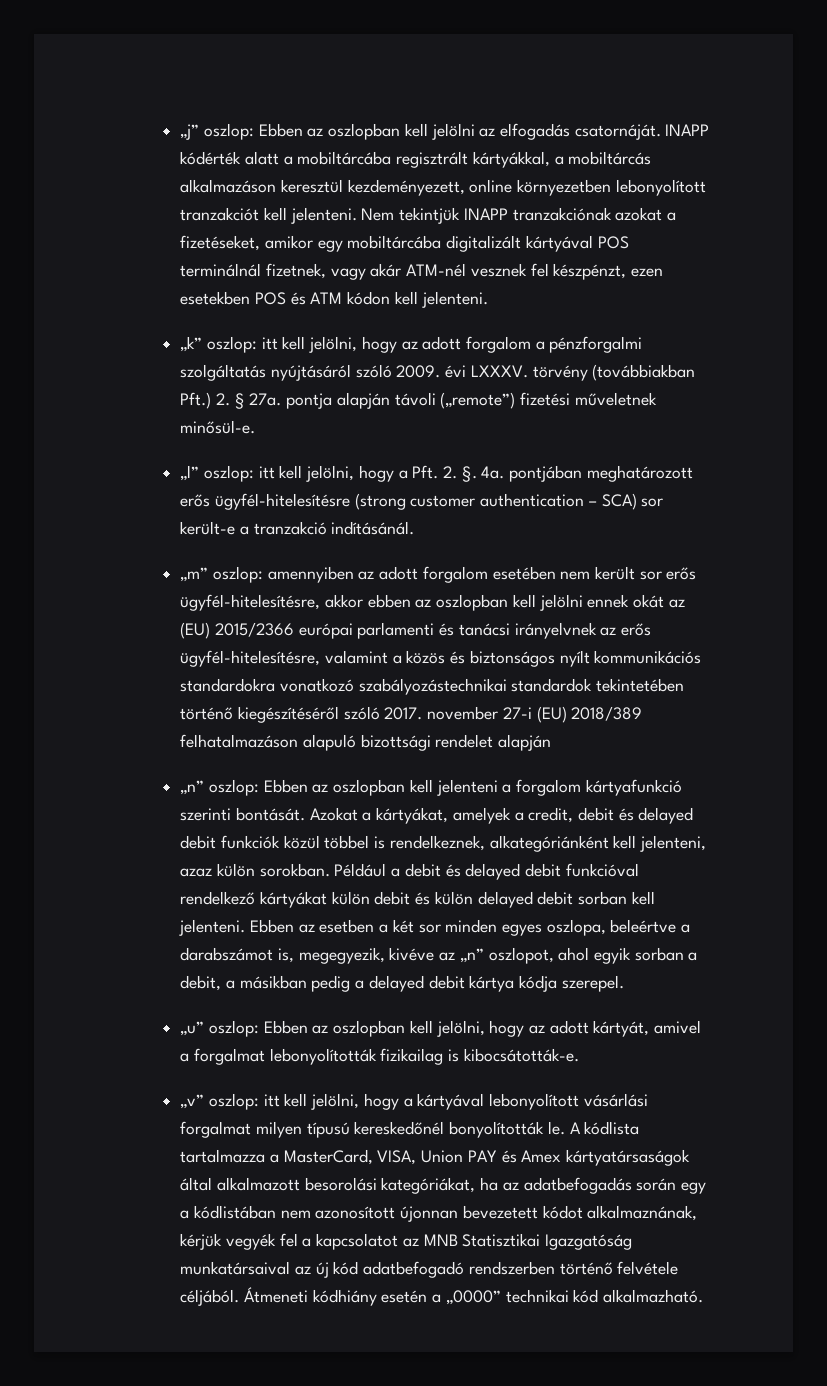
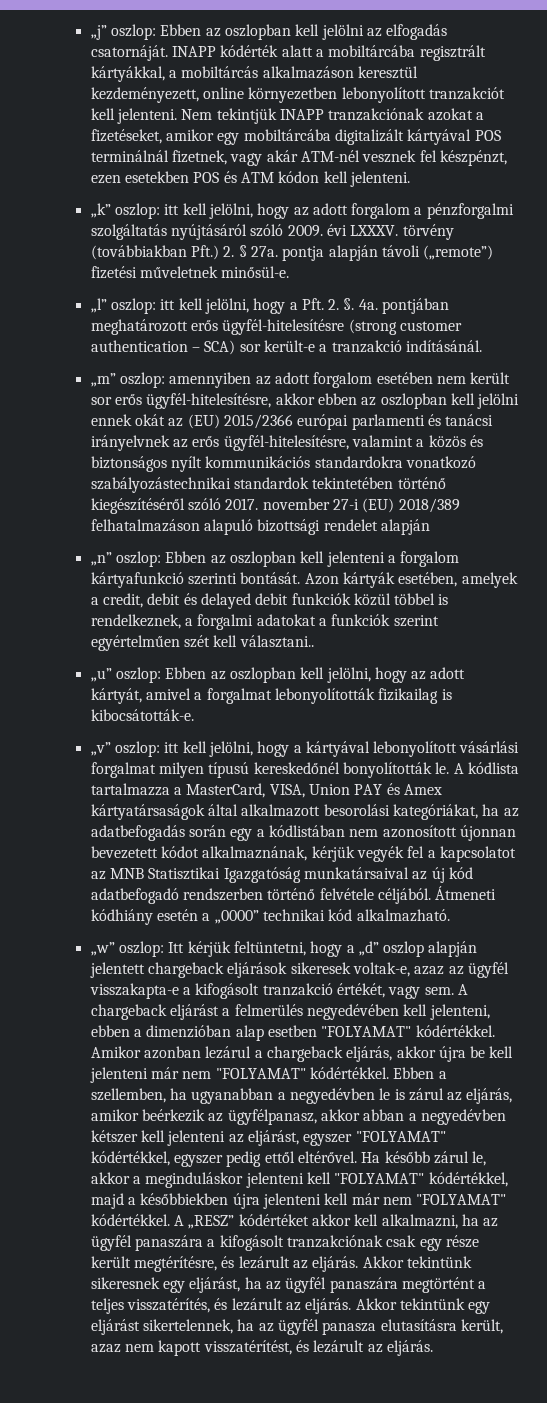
- Azokat a kártyákat, amelyek a credit, debit és delayed debit funkciók közül többel is rendelkeznek, alkategóriánként kell jelenteni, azaz külön sorokban. Például a debit és delayed debit funkcióval rendelkező kártyákat külön debit és külön delayed debit sorban kell jelenteni. Ebben az esetben a két sor minden egyes oszlopa, beleértve a darabszámot is, megegyezik, kivéve az „n” oszlopot, ahol egyik sorban a debit, a másikban pedig a delayed debit kártya kódja szerepel.
+ Azon kártyák esetében, amelyek a credit, debit és delayed debit funkciók közül többel is rendelkeznek, a forgalmi adatokat a funkciók szerint egyértelműen szét kell választani..
+ „w” oszlop: Itt kérjük feltüntetni, hogy a „d” oszlop alapján jelentett chargeback eljárások sikeresek voltak-e, azaz az ügyfél visszakapta-e a kifogásolt tranzakció értékét, vagy sem. A chargeback eljárást a felmerülés negyedévében kell jelenteni, ebben a dimenzióban alap esetben "FOLYAMAT" kódértékkel. Amikor azonban lezárul a chargeback eljárás, akkor újra be kell jelenteni már nem "FOLYAMAT" kódértékkel. Ebben a szellemben, ha ugyanabban a negyedévben le is zárul az eljárás, amikor beérkezik az ügyfélpanasz, akkor abban a negyedévben kétszer kell jelenteni az eljárást, egyszer "FOLYAMAT" kódértékkel, egyszer pedig ettől eltérővel. Ha később zárul le, akkor a meginduláskor jelenteni kell "FOLYAMAT" kódértékkel, majd a későbbiekben újra jelenteni kell már nem "FOLYAMAT" kódértékkel. A „RESZ” kódértéket akkor kell alkalmazni, ha az ügyfél panaszára a kifogásolt tranzakciónak csak egy része került megtérítésre, és lezárult az eljárás. Akkor tekintünk sikeresnek egy eljárást, ha az ügyfél panaszára megtörtént a teljes visszatérítés, és lezárult az eljárás. Akkor tekintünk egy eljárást sikertelennek, ha az ügyfél panasza elutasításra került, azaz nem kapott visszatérítést, és lezárult az eljárás.

